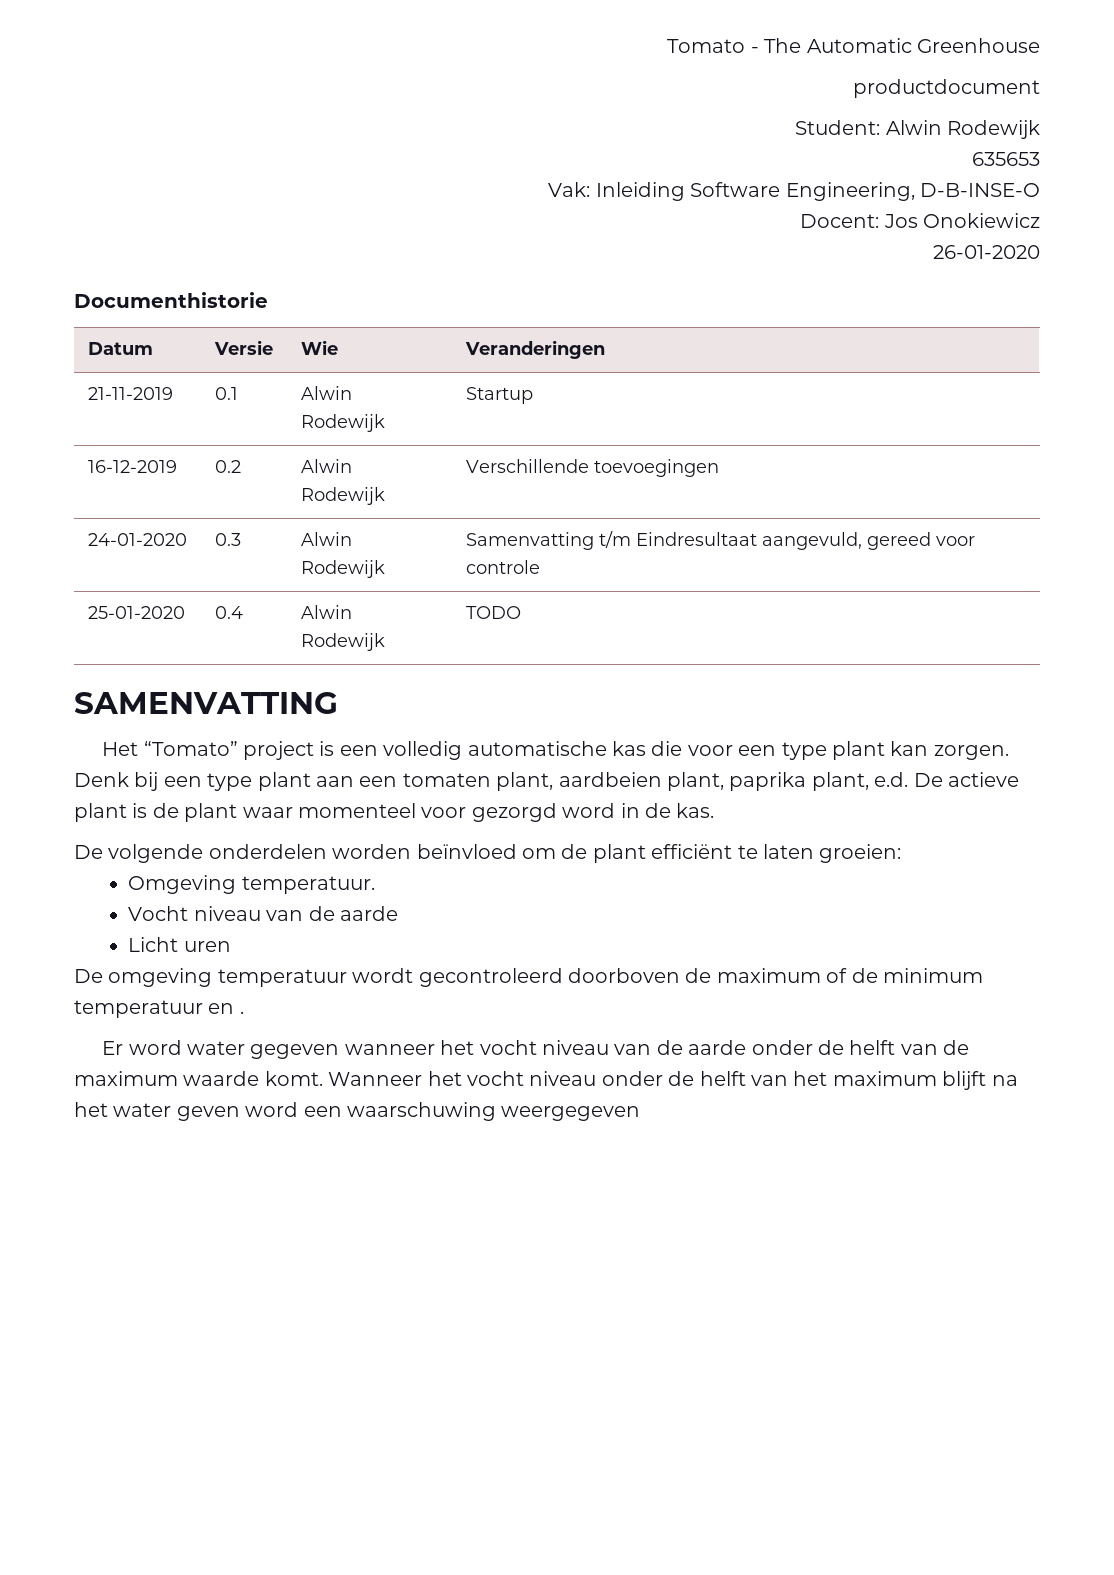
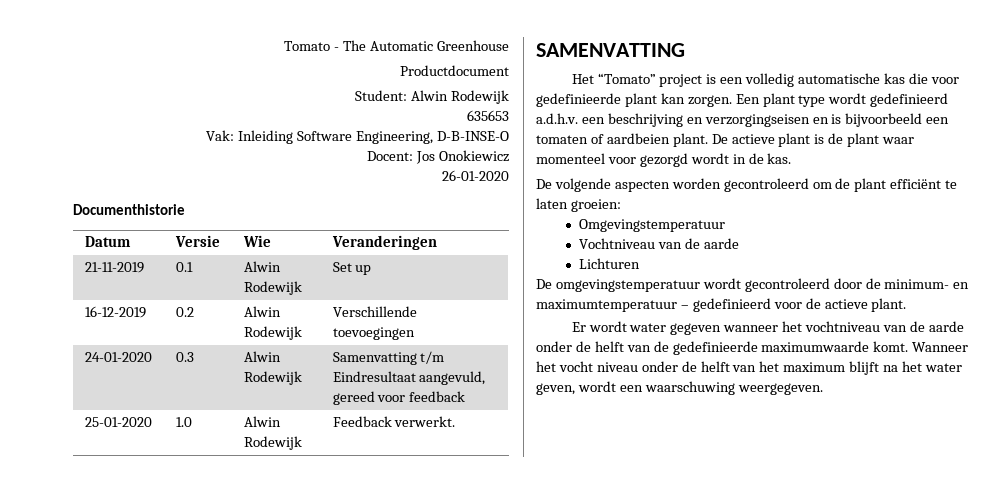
- productdocument
+ Productdocument
- 21-11-2019 | 0.1 | Alwin Rodewijk | Startup
+ 21-11-2019 | 0.1 | Alwin Rodewijk | Set up
- 24-01-2020 | 0.3 | Alwin Rodewijk | Samenvatting t/m Eindresultaat aangevuld, gereed voor controle
+ 24-01-2020 | 0.3 | Alwin Rodewijk | Samenvatting t/m Eindresultaat aangevuld, gereed voor feedback
- 25-01-2020 | 0.4 | Alwin Rodewijk | TODO
+ 25-01-2020 | 1.0 | Alwin Rodewijk | Feedback verwerkt.
- Het “Tomato” project is een volledig automatische kas die voor een type plant kan zorgen.
+ Het “Tomato” project is een volledig automatische kas die voor gedefinieerde plant kan zorgen.
- Denk bij een type plant aan een tomaten plant, aardbeien plant, paprika plant, e.d. De actieve plant is de plant waar momenteel voor gezorgd word in de kas.
+ Een plant type wordt gedefinieerd a.d.h.v. een beschrijving en verzorgingseisen en is bijvoorbeeld een tomaten of aardbeien plant. De actieve plant is de plant waar momenteel voor gezorgd wordt in de kas.
- De volgende onderdelen worden beïnvloed om de plant efficiënt te laten groeien:
+ De volgende aspecten worden gecontroleerd om de plant efficiënt te laten groeien:
- Omgeving temperatuur.
- Vocht niveau van de aarde
+ Omgevingstemperatuur
+ Vochtniveau van de aarde
- Licht uren
- De omgeving temperatuur wordt gecontroleerd doorboven de maximum of de minimum temperatuur en .
+ Lichturen
+ De omgevingstemperatuur wordt gecontroleerd door de minimum- en maximumtemperatuur – gedefinieerd voor de actieve plant.
- Er word water gegeven wanneer het vocht niveau van de aarde onder de helft van de maximum waarde komt.
+ Er wordt water gegeven wanneer het vochtniveau van de aarde onder de helft van de gedefinieerde maximumwaarde komt.
- Wanneer het vocht niveau onder de helft van het maximum blijft na het water geven word een waarschuwing weergegeven
+ Wanneer het vocht niveau onder de helft van het maximum blijft na het water geven, wordt een waarschuwing weergegeven.

